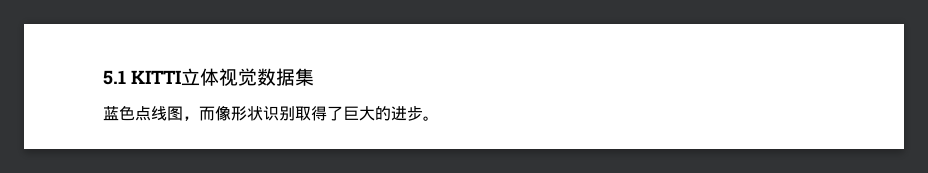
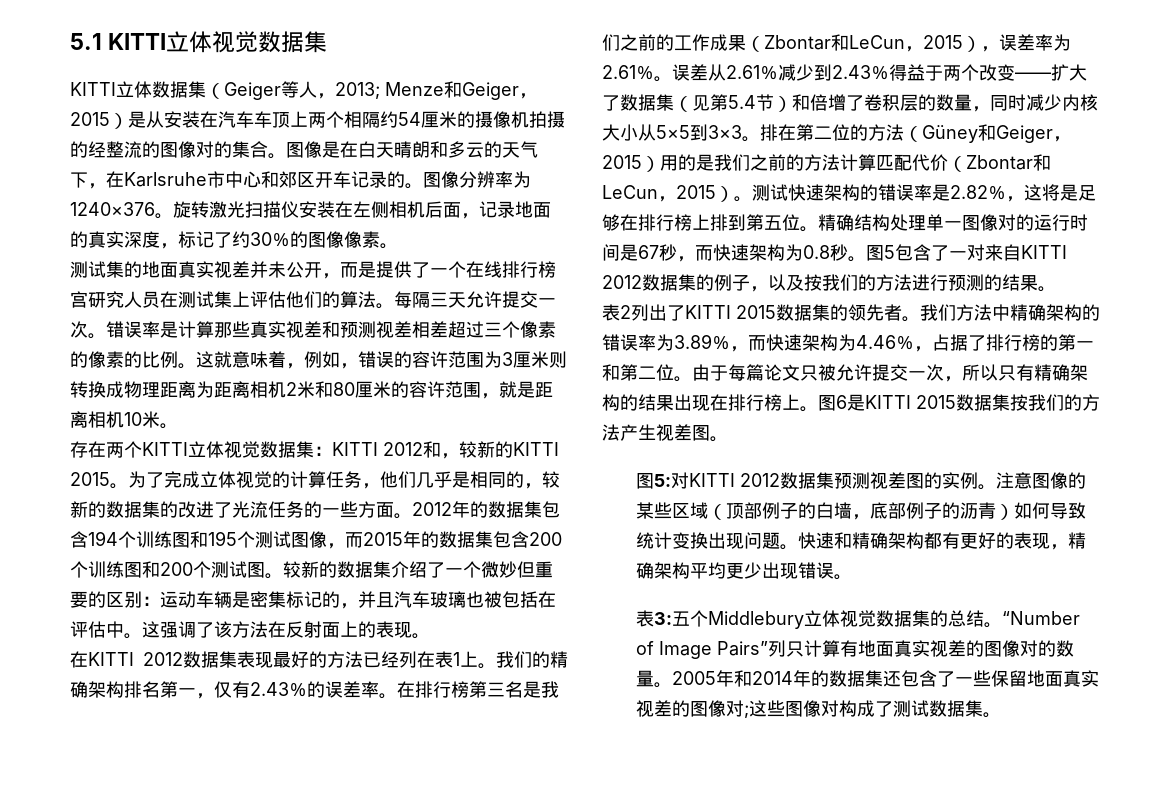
- 蓝色点线图，而像形状识别取得了巨大的进步。
+ KITTI立体数据集（Geiger等人，2013; Menze和Geiger，2015）是从安装在汽车车顶上两个相隔约54厘米的摄像机拍摄的经整流的图像对的集合。图像是在白天晴朗和多云的天气下，在Karlsruhe市中心和郊区开车记录的。图像分辨率为1240×376。旋转激光扫描仪安装在左侧相机后面，记录地面的真实深度，标记了约30％的图像像素。
+ 测试集的地面真实视差并未公开，而是提供了一个在线排行榜宫研究人员在测试集上评估他们的算法。每隔三天允许提交一次。错误率是计算那些真实视差和预测视差相差超过三个像素的像素的比例。这就意味着，例如，错误的容许范围为3厘米则转换成物理距离为距离相机2米和80厘米的容许范围，就是距离相机10米。
+ 存在两个KITTI立体视觉数据集：KITTI 2012和，较新的KITTI 2015。为了完成立体视觉的计算任务，他们几乎是相同的，较新的数据集的改进了光流任务的一些方面。2012年的数据集包含194个训练图和195个测试图像，而2015年的数据集包含200个训练图和200个测试图。较新的数据集介绍了一个微妙但重要的区别：运动车辆是密集标记的，并且汽车玻璃也被包括在评估中。这强调了该方法在反射面上的表现。
+ 在KITTI 2012数据集表现最好的方法已经列在表1上。我们的精确架构排名第一，仅有2.43％的误差率。在排行榜第三名是我们之前的工作成果（Zbontar和LeCun，2015），误差率为2.61％。误差从2.61％减少到2.43％得益于两个改变——扩大了数据集（见第5.4节）和倍增了卷积层的数量，同时减少内核大小从5×5到3×3。排在第二位的方法（Güney和Geiger，2015）用的是我们之前的方法计算匹配代价（Zbontar和LeCun，2015）。测试快速架构的错误率是2.82％，这将是足够在排行榜上排到第五位。精确结构处理单一图像对的运行时间是67秒，而快速架构为0.8秒。图5包含了一对来自KITTI 2012数据集的例子，以及按我们的方法进行预测的结果。
+ 表2列出了KITTI 2015数据集的领先者。我们方法中精确架构的错误率为3.89％，而快速架构为4.46％，占据了排行榜的第一和第二位。由于每篇论文只被允许提交一次，所以只有精确架构的结果出现在排行榜上。图6是KITTI 2015数据集按我们的方法产生视差图。
+ 图5:对KITTI 2012数据集预测视差图的实例。注意图像的某些区域（顶部例子的白墙，底部例子的沥青）如何导致统计变换出现问题。快速和精确架构都有更好的表现，精确架构平均更少出现错误。
+ 表3:五个Middlebury立体视觉数据集的总结。“Number of Image Pairs”列只计算有地面真实视差的图像对的数量。2005年和2014年的数据集还包含了一些保留地面真实视差的图像对;这些图像对构成了测试数据集。

